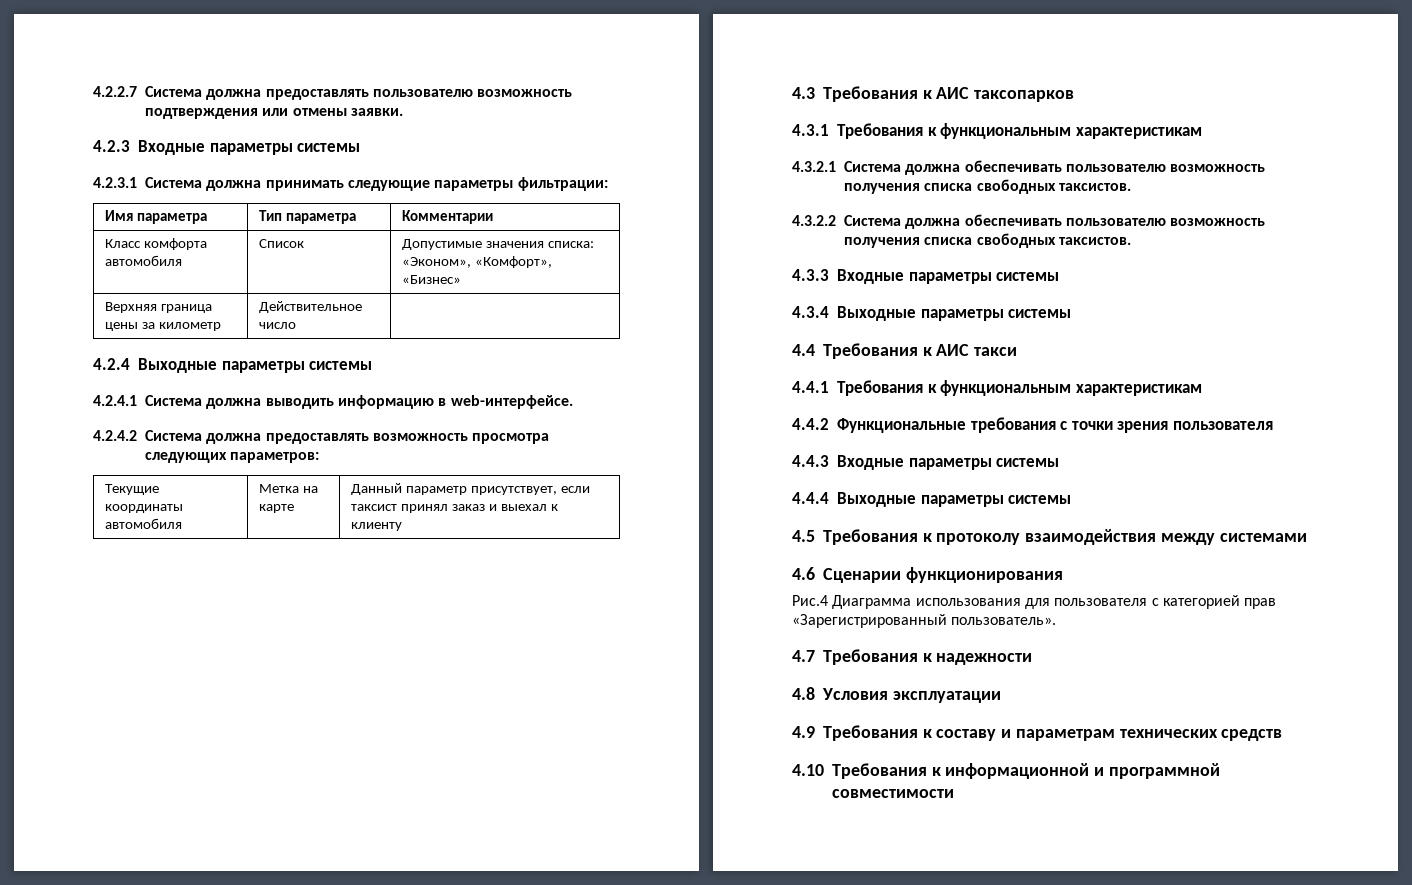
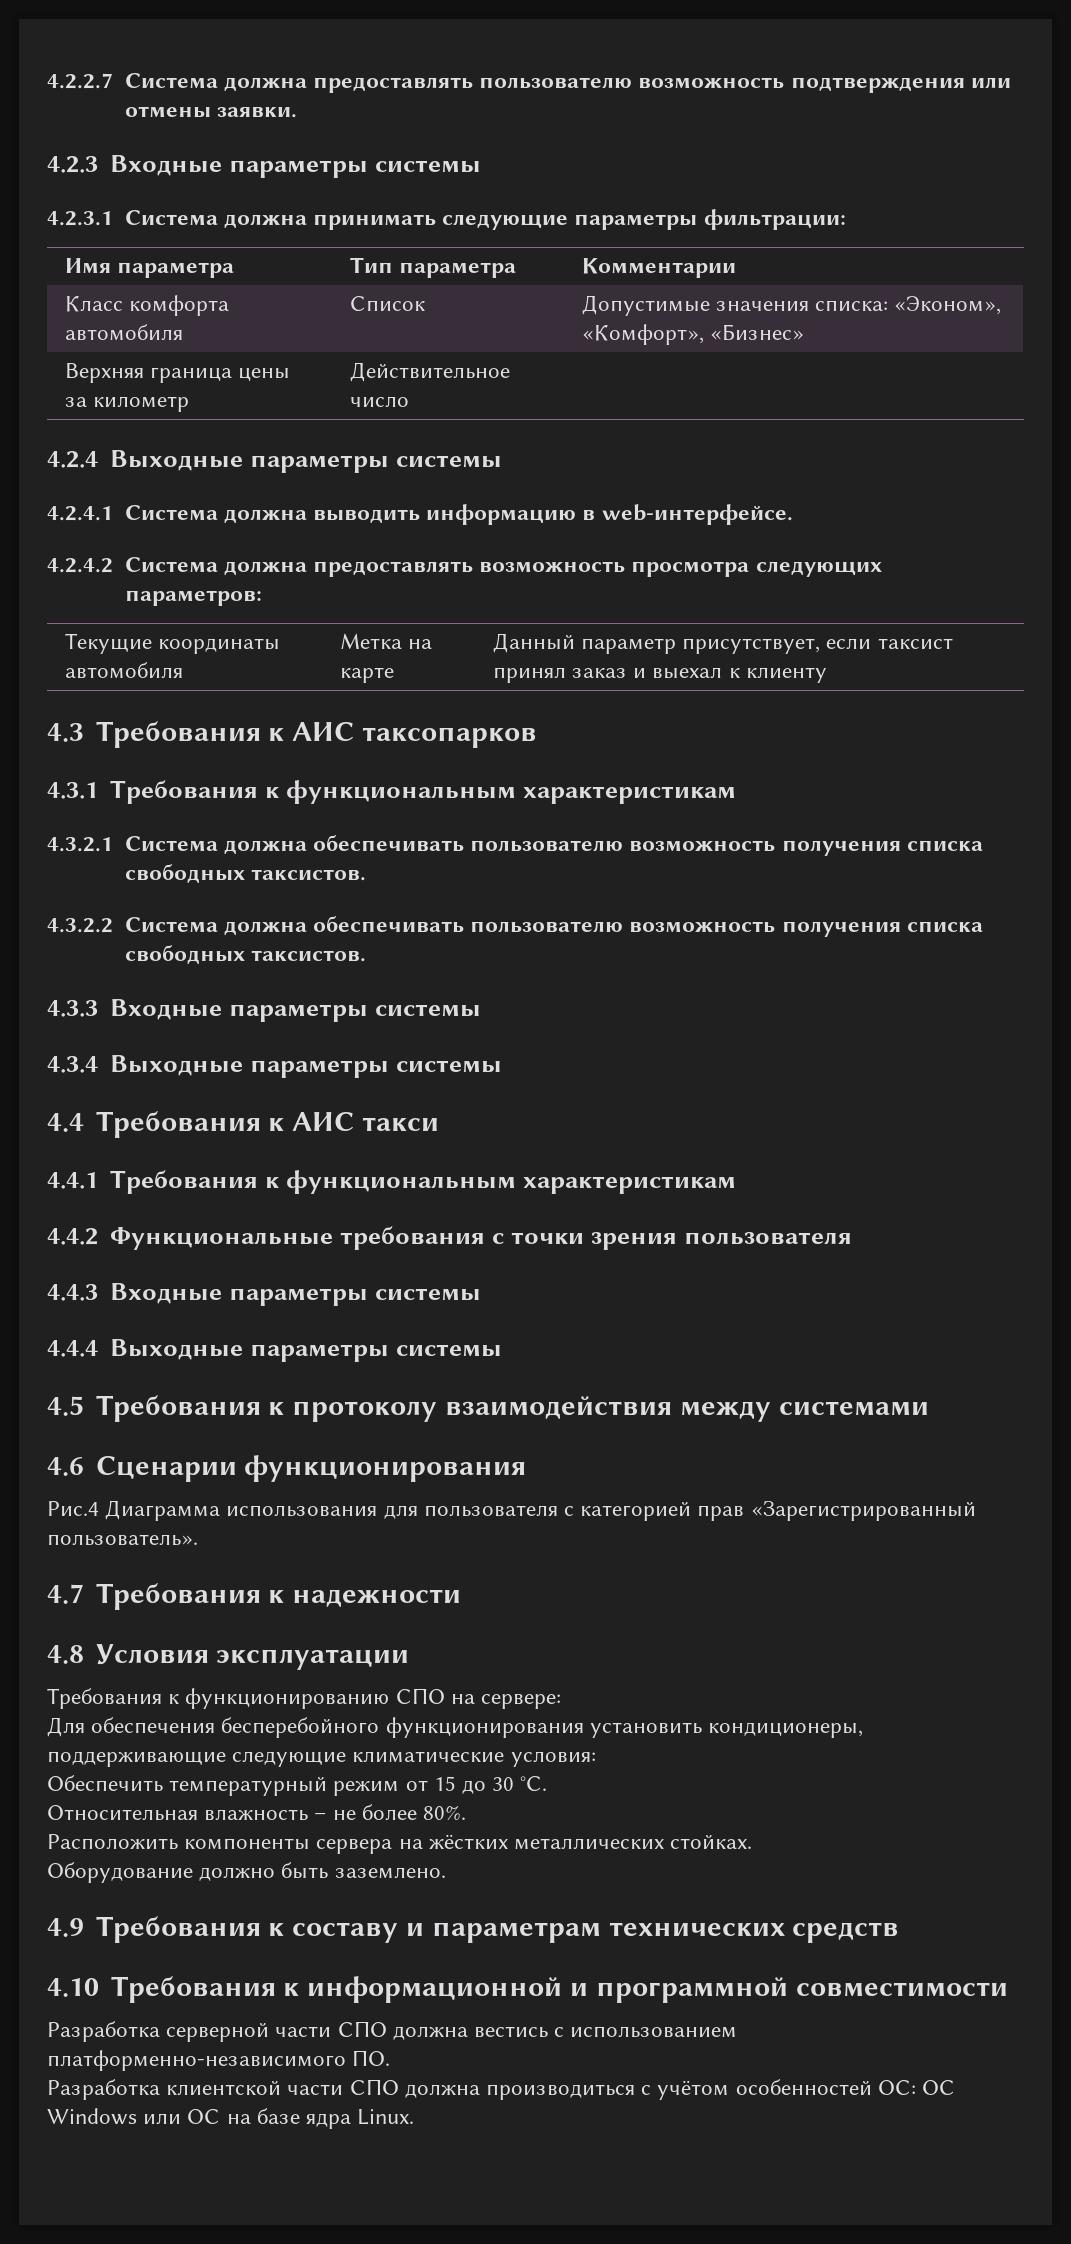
+ Требования к функционированию СПО на сервере:
+ Для обеспечения бесперебойного функционирования установить кондиционеры, поддерживающие следующие климатические условия:
+ Обеспечить температурный режим от 15 до 30 °C.
+ Относительная влажность – не более 80%.
+ Расположить компоненты сервера на жёстких металлических стойках.
+ Оборудование должно быть заземлено.
+ Разработка серверной части СПО должна вестись с использованием платформенно-независимого ПО.
+ Разработка клиентской части СПО должна производиться с учётом особенностей ОС: ОС Windows или ОС на базе ядра Linux.

